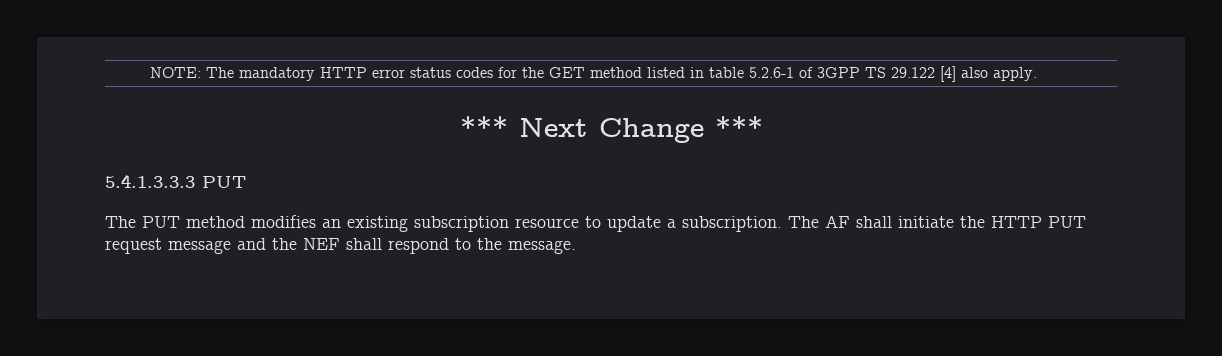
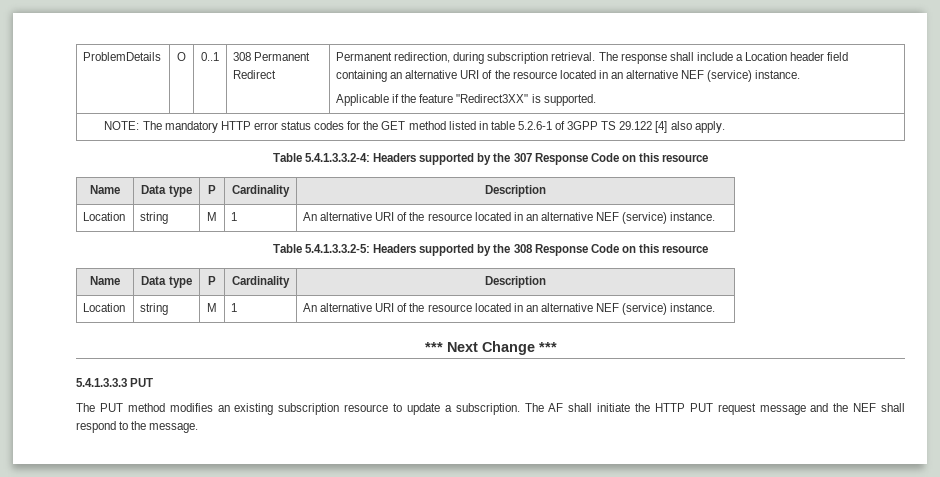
+ ProblemDetails | O | 0..1 | 308 Permanent Redirect | Permanent redirection, during subscription retrieval. The response shall include a Location header field containing an alternative URI of the resource located in an alternative NEF (service) instance.
+ Applicable if the feature "Redirect3XX" is supported.
+ Table 5.4.1.3.3.2-4: Headers supported by the 307 Response Code on this resource
+ Name | Data type | P | Cardinality | Description
+ Location | string | M | 1 | An alternative URI of the resource located in an alternative NEF (service) instance.
+ Table 5.4.1.3.3.2-5: Headers supported by the 308 Response Code on this resource
+ Name | Data type | P | Cardinality | Description
+ Location | string | M | 1 | An alternative URI of the resource located in an alternative NEF (service) instance.

